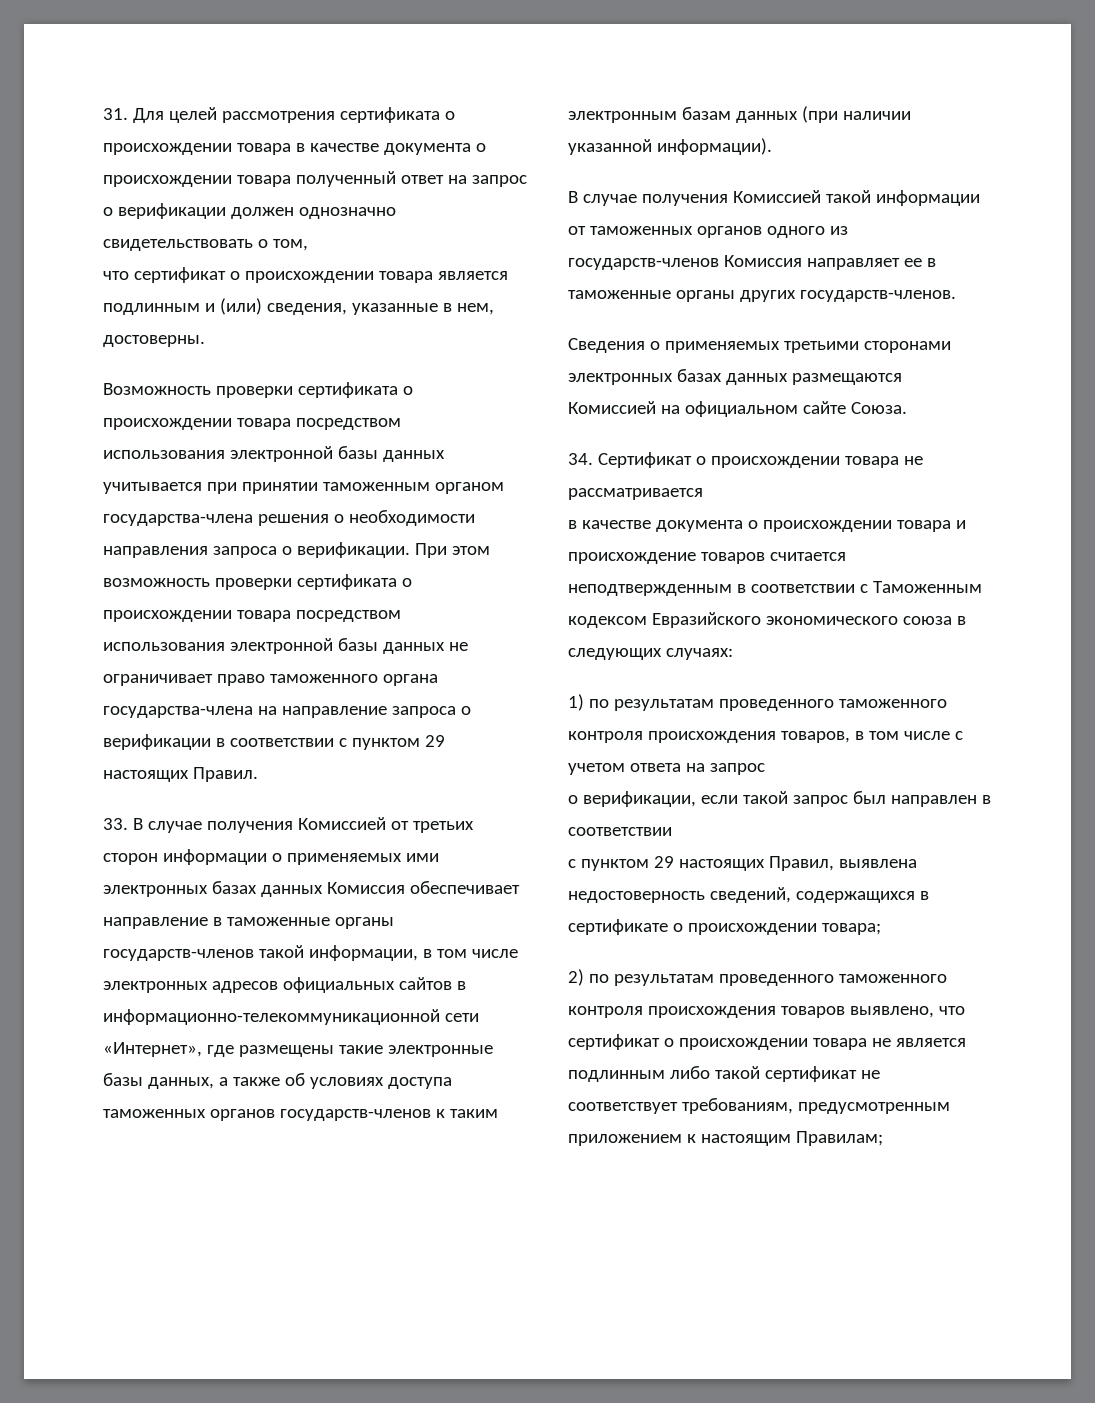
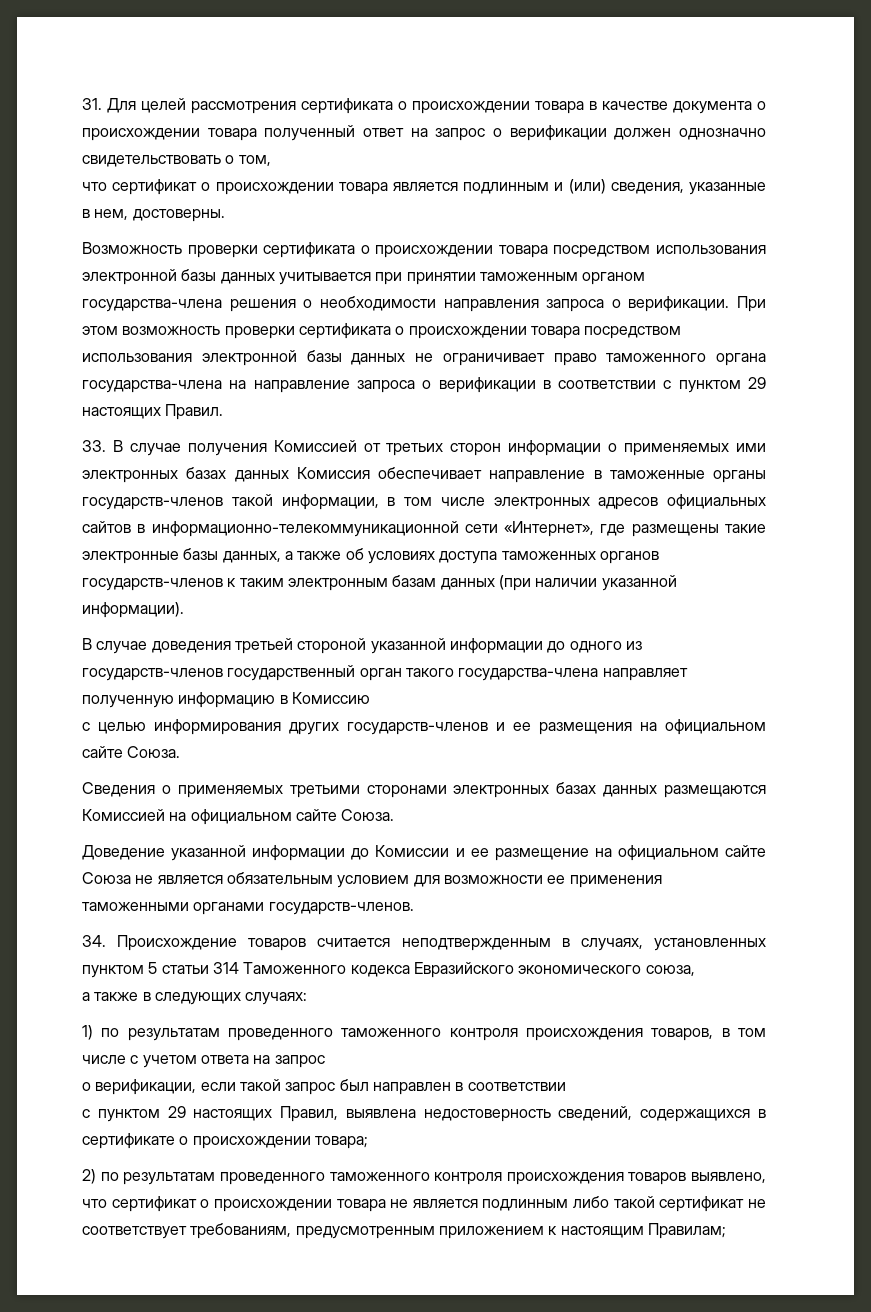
- В случае получения Комиссией такой информации от таможенных органов одного из государств-членов Комиссия направляет ее в таможенные органы других государств-членов.
+ В случае доведения третьей стороной указанной информации до одного из государств-членов государственный орган такого государства-члена направляет полученную информацию в Комиссию
+ с целью информирования других государств-членов и ее размещения на официальном сайте Союза.
- 34. Сертификат о происхождении товара не рассматривается
- в качестве документа о происхождении товара и происхождение товаров считается неподтвержденным в соответствии с Таможенным кодексом Евразийского экономического союза в следующих случаях:
+ Доведение указанной информации до Комиссии и ее размещение на официальном сайте Союза не является обязательным условием для возможности ее применения таможенными органами государств-членов.
+ 34. Происхождение товаров считается неподтвержденным в случаях, установленных пунктом 5 статьи 314 Таможенного кодекса Евразийского экономического союза,
+ а также в следующих случаях:

